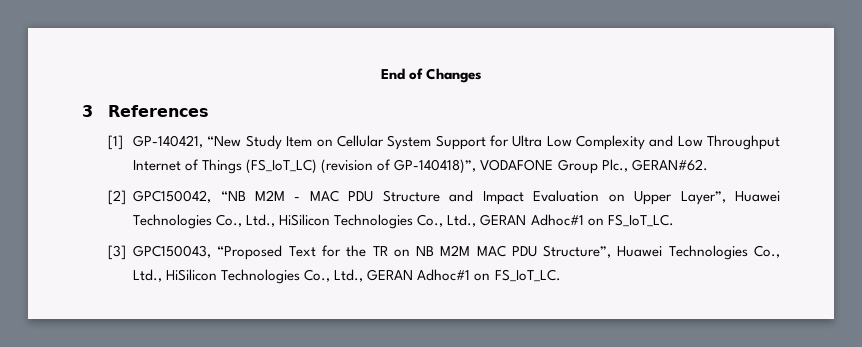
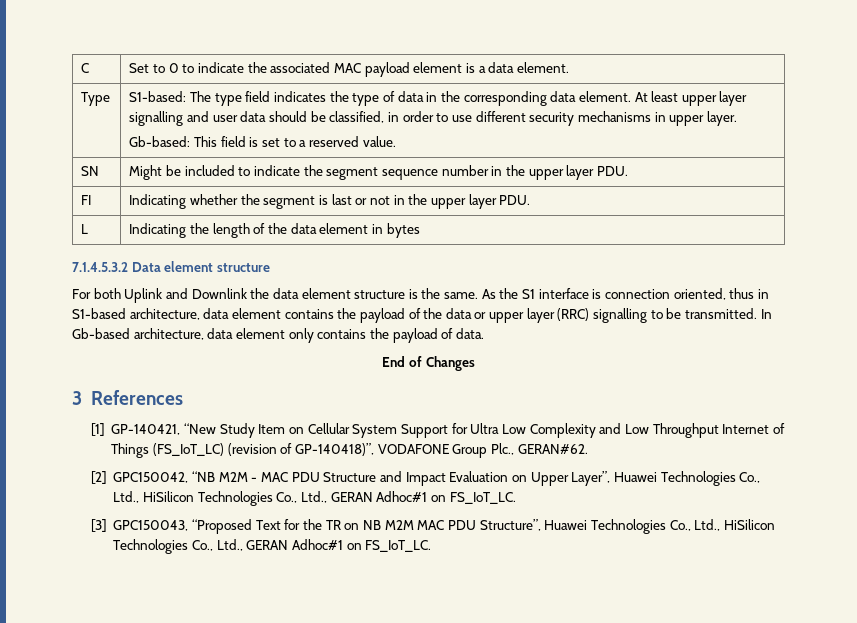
+ C | Set to 0 to indicate the associated MAC payload element is a data element.
+ Type | S1-based: The type field indicates the type of data in the corresponding data element. At least upper layer signalling and user data should be classified, in order to use different security mechanisms in upper layer.
+ Gb-based: This field is set to a reserved value.
+ SN | Might be included to indicate the segment sequence number in the upper layer PDU.
+ FI | Indicating whether the segment is last or not in the upper layer PDU.
+ L | Indicating the length of the data element in bytes
+ 7.1.4.5.3.2 Data element structure
+ For both Uplink and Downlink the data element structure is the same. As the S1 interface is connection oriented, thus in S1-based architecture, data element contains the payload of the data or upper layer (RRC) signalling to be transmitted. In Gb-based architecture, data element only contains the payload of data.

